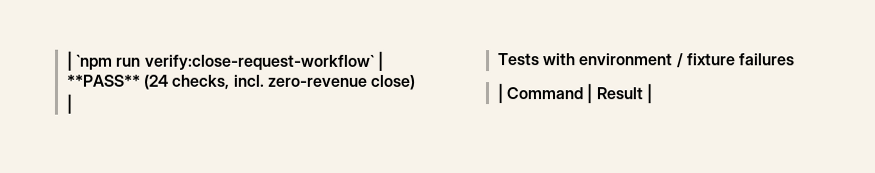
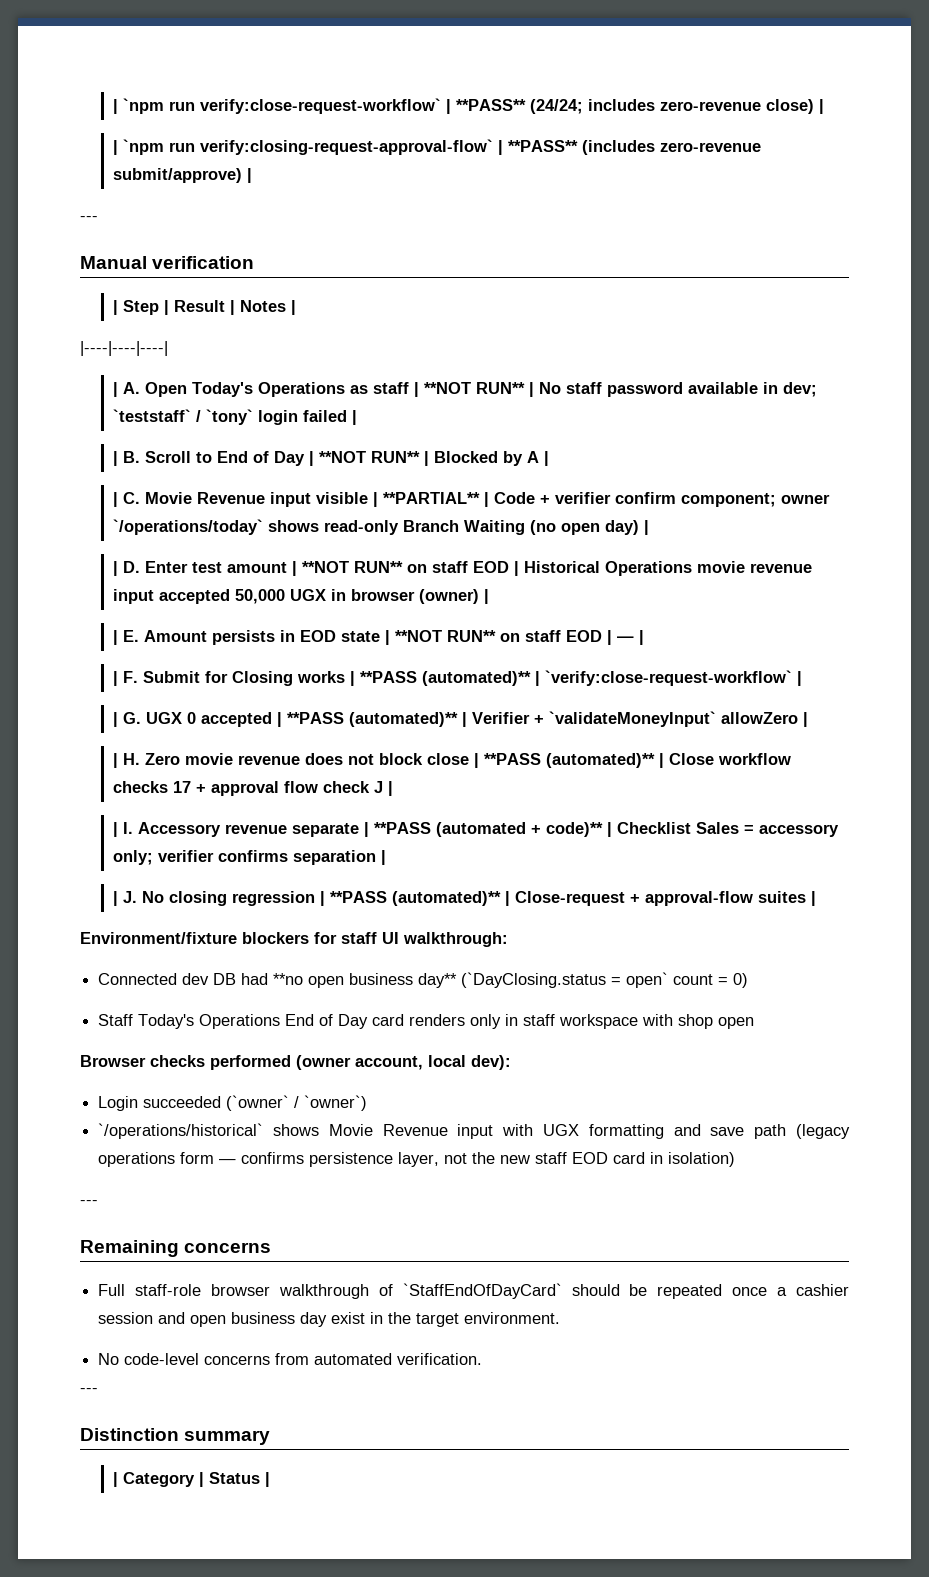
- | `npm run verify:close-request-workflow` | **PASS** (24 checks, incl. zero-revenue close) |
+ | `npm run verify:close-request-workflow` | **PASS** (24/24; includes zero-revenue close) |
- Tests with environment / fixture failures
- | Command | Result |
+ | `npm run verify:closing-request-approval-flow` | **PASS** (includes zero-revenue submit/approve) |
+ ---
+ Manual verification
+ | Step | Result | Notes |
+ |----|----|----|
+ | A. Open Today's Operations as staff | **NOT RUN** | No staff password available in dev; `teststaff` / `tony` login failed |
+ | B. Scroll to End of Day | **NOT RUN** | Blocked by A |
+ | C. Movie Revenue input visible | **PARTIAL** | Code + verifier confirm component; owner `/operations/today` shows read-only Branch Waiting (no open day) |
+ | D. Enter test amount | **NOT RUN** on staff EOD | Historical Operations movie revenue input accepted 50,000 UGX in browser (owner) |
+ | E. Amount persists in EOD state | **NOT RUN** on staff EOD | — |
+ | F. Submit for Closing works | **PASS (automated)** | `verify:close-request-workflow` |
+ | G. UGX 0 accepted | **PASS (automated)** | Verifier + `validateMoneyInput` allowZero |
+ | H. Zero movie revenue does not block close | **PASS (automated)** | Close workflow checks 17 + approval flow check J |
+ | I. Accessory revenue separate | **PASS (automated + code)** | Checklist Sales = accessory only; verifier confirms separation |
+ | J. No closing regression | **PASS (automated)** | Close-request + approval-flow suites |
+ Environment/fixture blockers for staff UI walkthrough:
+ Connected dev DB had **no open business day** (`DayClosing.status = open` count = 0)
+ Staff Today's Operations End of Day card renders only in staff workspace with shop open
+ Browser checks performed (owner account, local dev):
+ Login succeeded (`owner` / `owner`)
+ `/operations/historical` shows Movie Revenue input with UGX formatting and save path (legacy operations form — confirms persistence layer, not the new staff EOD card in isolation)
+ ---
+ Remaining concerns
+ Full staff-role browser walkthrough of `StaffEndOfDayCard` should be repeated once a cashier session and open business day exist in the target environment.
+ No code-level concerns from automated verification.
+ ---
+ Distinction summary
+ | Category | Status |

